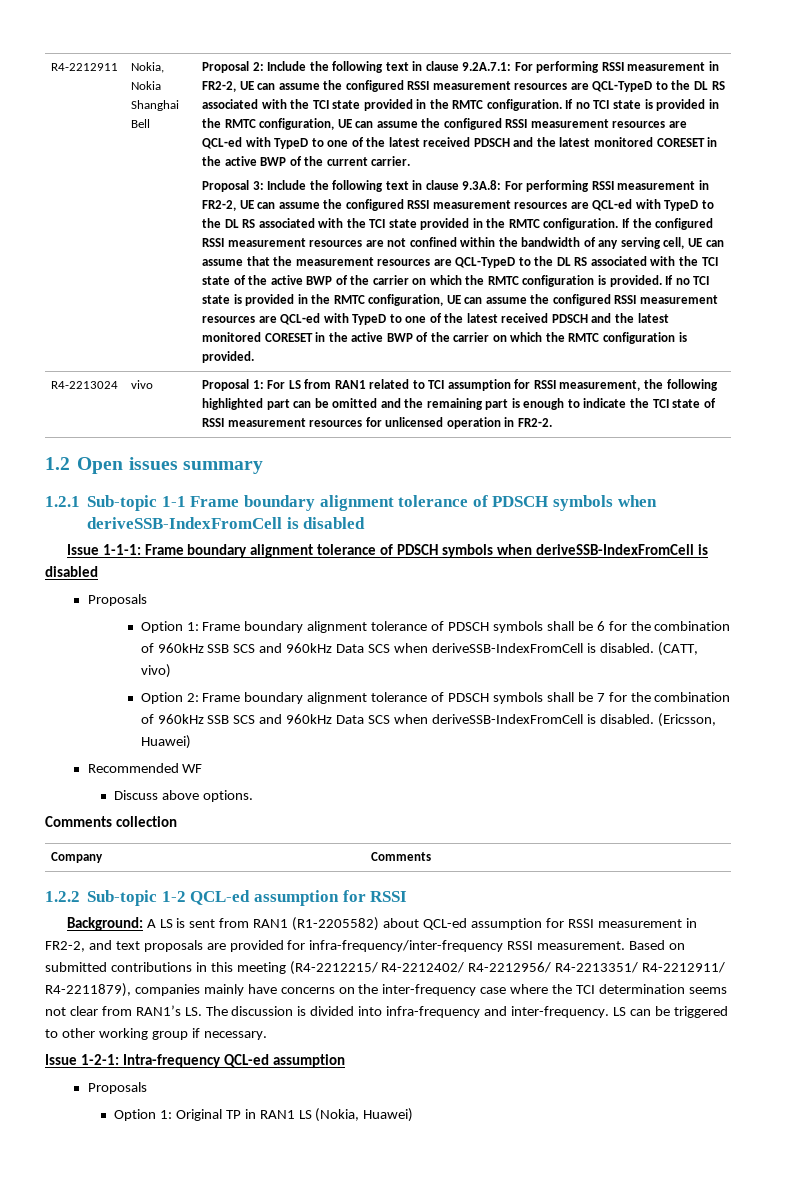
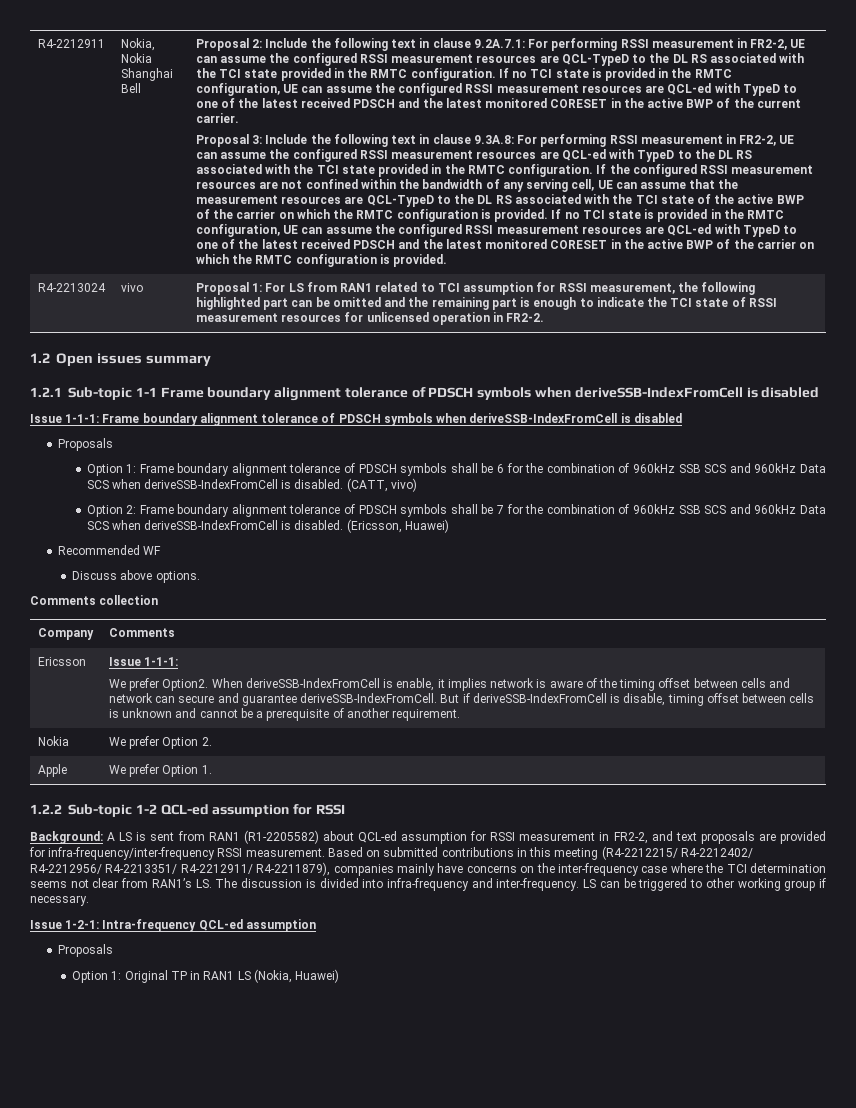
+ Ericsson | Issue 1-1-1:
+ We prefer Option2. When deriveSSB-IndexFromCell is enable, it implies network is aware of the timing offset between cells and network can secure and guarantee deriveSSB-IndexFromCell. But if deriveSSB-IndexFromCell is disable, timing offset between cells is unknown and cannot be a prerequisite of another requirement.
+ Nokia | We prefer Option 2.
+ Apple | We prefer Option 1.

